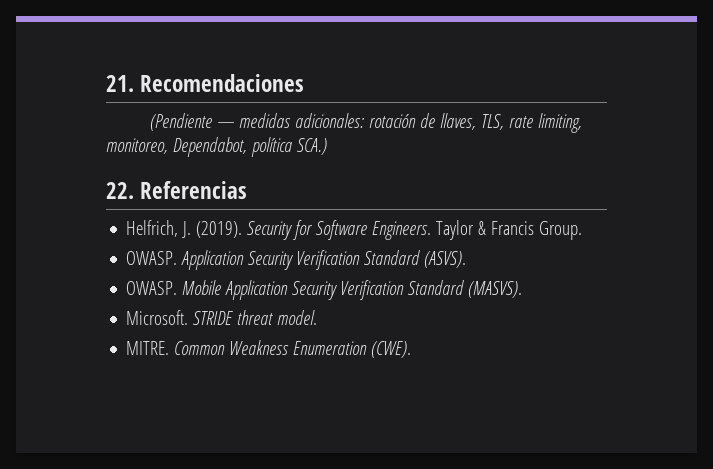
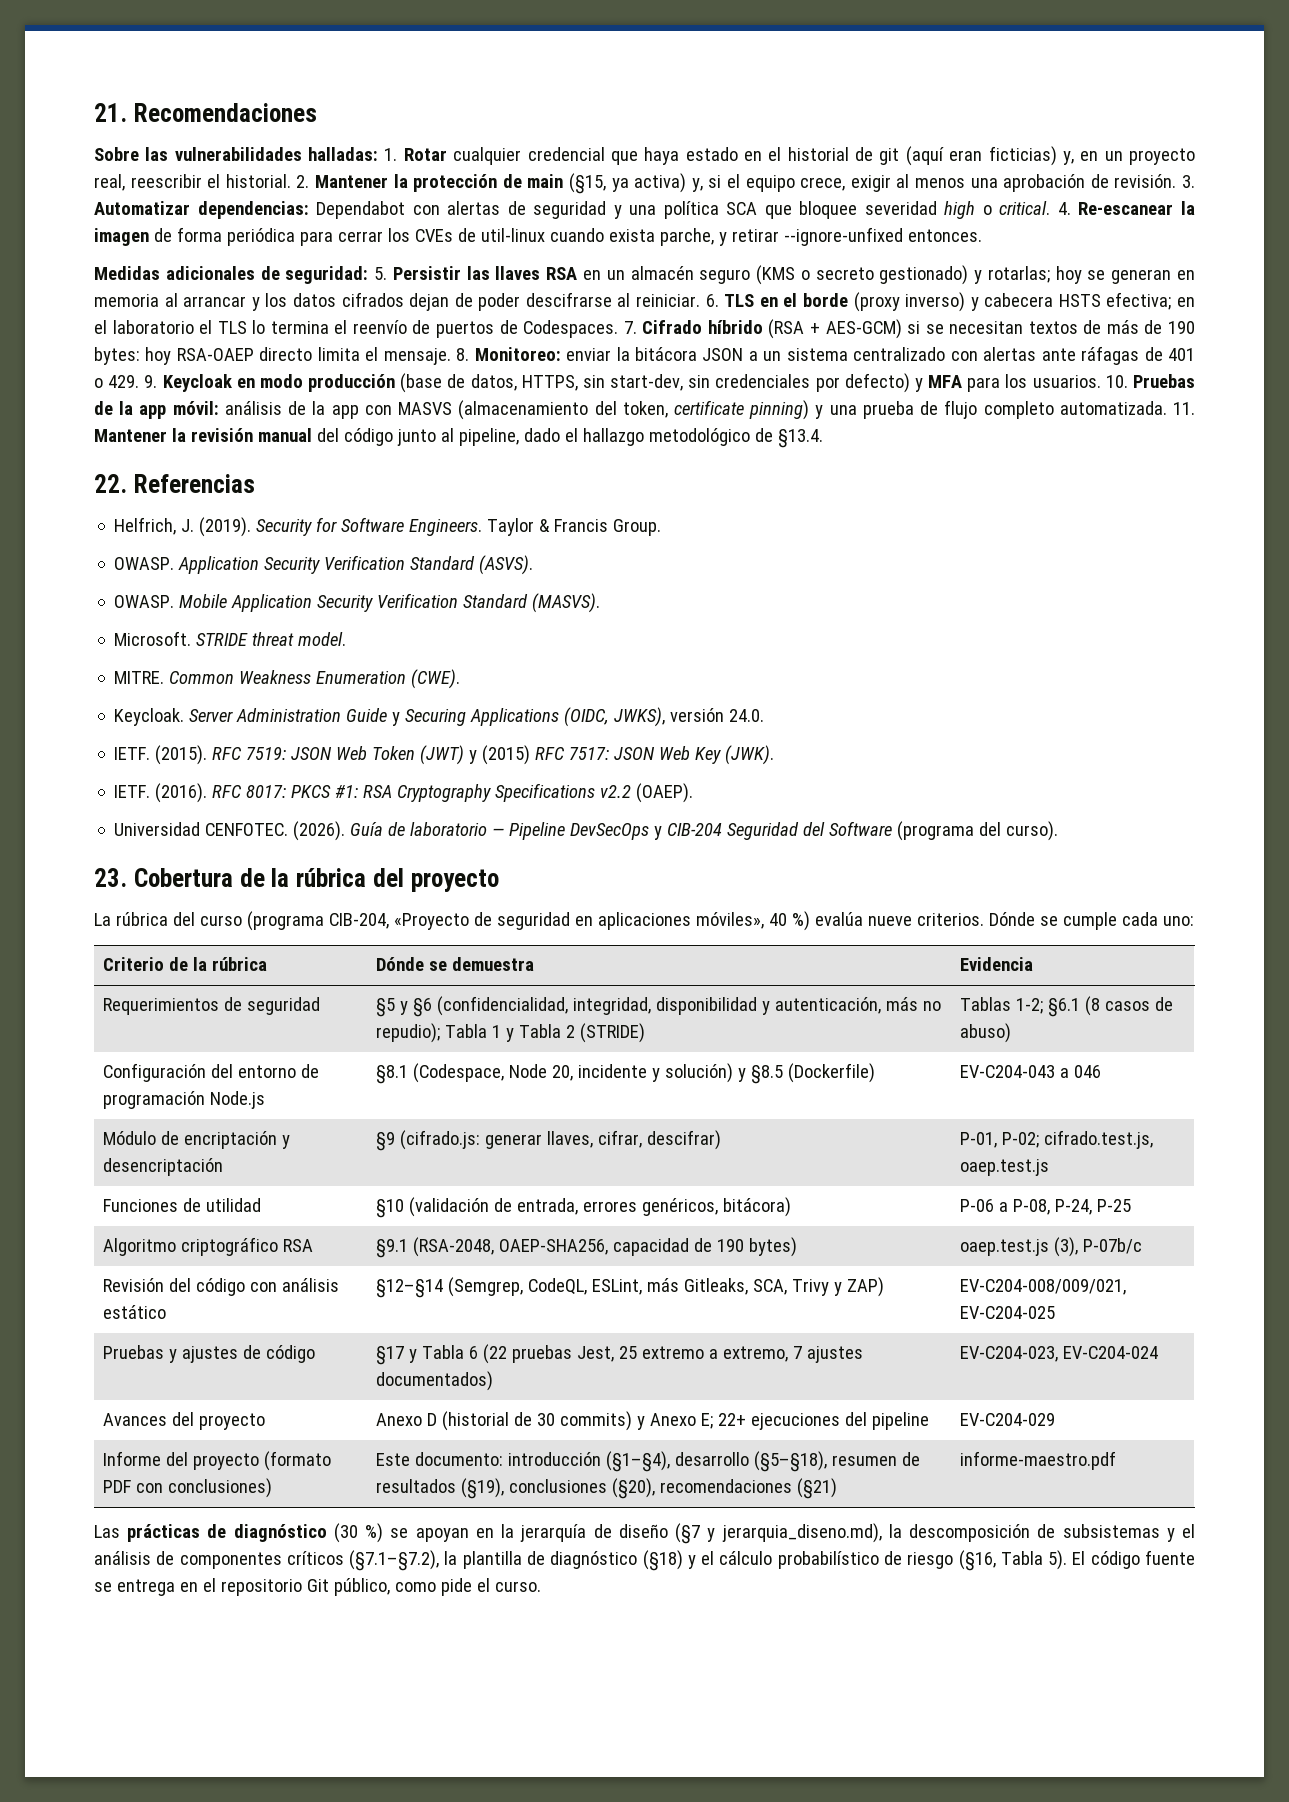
- (Pendiente — medidas adicionales: rotación de llaves, TLS, rate limiting, monitoreo, Dependabot, política SCA.)
+ Sobre las vulnerabilidades halladas: 1. Rotar cualquier credencial que haya estado en el historial de git (aquí eran ficticias) y, en un proyecto real, reescribir el historial. 2. Mantener la protección de main (§15, ya activa) y, si el equipo crece, exigir al menos una aprobación de revisión. 3. Automatizar dependencias: Dependabot con alertas de seguridad y una política SCA que bloquee severidad high o critical. 4. Re-escanear la imagen de forma periódica para cerrar los CVEs de util-linux cuando exista parche, y retirar --ignore-unfixed entonces.
+ Medidas adicionales de seguridad: 5. Persistir las llaves RSA en un almacén seguro (KMS o secreto gestionado) y rotarlas; hoy se generan en memoria al arrancar y los datos cifrados dejan de poder descifrarse al reiniciar. 6. TLS en el borde (proxy inverso) y cabecera HSTS efectiva; en el laboratorio el TLS lo termina el reenvío de puertos de Codespaces. 7. Cifrado híbrido (RSA + AES-GCM) si se necesitan textos de más de 190 bytes: hoy RSA-OAEP directo limita el mensaje. 8. Monitoreo: enviar la bitácora JSON a un sistema centralizado con alertas ante ráfagas de 401 o 429. 9. Keycloak en modo producción (base de datos, HTTPS, sin start-dev, sin credenciales por defecto) y MFA para los usuarios. 10. Pruebas de la app móvil: análisis de la app con MASVS (almacenamiento del token, certificate pinning) y una prueba de flujo completo automatizada. 11. Mantener la revisión manual del código junto al pipeline, dado el hallazgo metodológico de §13.4.
+ Keycloak. Server Administration Guide y Securing Applications (OIDC, JWKS), versión 24.0.
+ IETF. (2015). RFC 7519: JSON Web Token (JWT) y (2015) RFC 7517: JSON Web Key (JWK).
+ IETF. (2016). RFC 8017: PKCS #1: RSA Cryptography Specifications v2.2 (OAEP).
+ Universidad CENFOTEC. (2026). Guía de laboratorio — Pipeline DevSecOps y CIB-204 Seguridad del Software (programa del curso).
+ 23. Cobertura de la rúbrica del proyecto
+ La rúbrica del curso (programa CIB-204, «Proyecto de seguridad en aplicaciones móviles», 40 %) evalúa nueve criterios. Dónde se cumple cada uno:
+ Criterio de la rúbrica | Dónde se demuestra | Evidencia
+ Requerimientos de seguridad | §5 y §6 (confidencialidad, integridad, disponibilidad y autenticación, más no repudio); Tabla 1 y Tabla 2 (STRIDE) | Tablas 1-2; §6.1 (8 casos de abuso)
+ Configuración del entorno de programación Node.js | §8.1 (Codespace, Node 20, incidente y solución) y §8.5 (Dockerfile) | EV-C204-043 a 046
+ Módulo de encriptación y desencriptación | §9 (cifrado.js: generar llaves, cifrar, descifrar) | P-01, P-02; cifrado.test.js, oaep.test.js
+ Funciones de utilidad | §10 (validación de entrada, errores genéricos, bitácora) | P-06 a P-08, P-24, P-25
+ Algoritmo criptográfico RSA | §9.1 (RSA-2048, OAEP-SHA256, capacidad de 190 bytes) | oaep.test.js (3), P-07b/c
+ Revisión del código con análisis estático | §12–§14 (Semgrep, CodeQL, ESLint, más Gitleaks, SCA, Trivy y ZAP) | EV-C204-008/009/021, EV-C204-025
+ Pruebas y ajustes de código | §17 y Tabla 6 (22 pruebas Jest, 25 extremo a extremo, 7 ajustes documentados) | EV-C204-023, EV-C204-024
+ Avances del proyecto | Anexo D (historial de 30 commits) y Anexo E; 22+ ejecuciones del pipeline | EV-C204-029
+ Informe del proyecto (formato PDF con conclusiones) | Este documento: introducción (§1–§4), desarrollo (§5–§18), resumen de resultados (§19), conclusiones (§20), recomendaciones (§21) | informe-maestro.pdf
+ Las prácticas de diagnóstico (30 %) se apoyan en la jerarquía de diseño (§7 y jerarquia_diseno.md), la descomposición de subsistemas y el análisis de componentes críticos (§7.1–§7.2), la plantilla de diagnóstico (§18) y el cálculo probabilístico de riesgo (§16, Tabla 5). El código fuente se entrega en el repositorio Git público, como pide el curso.

